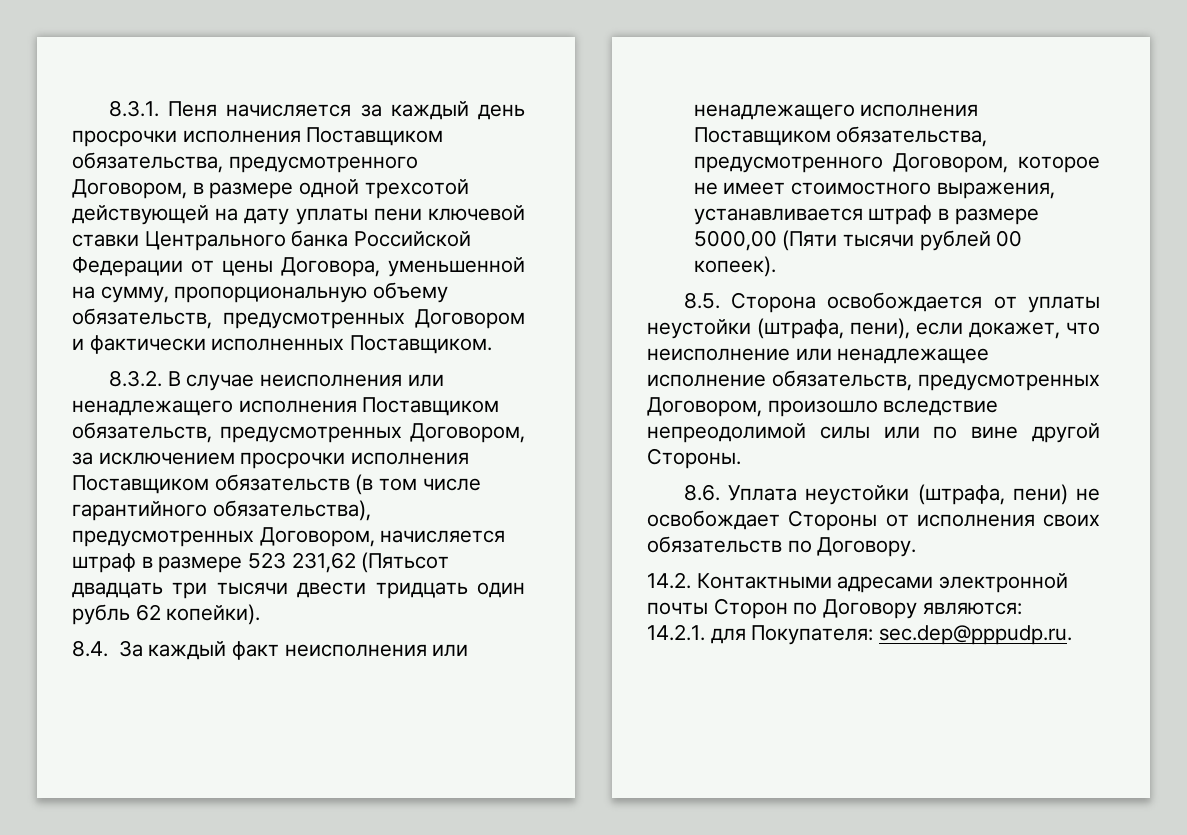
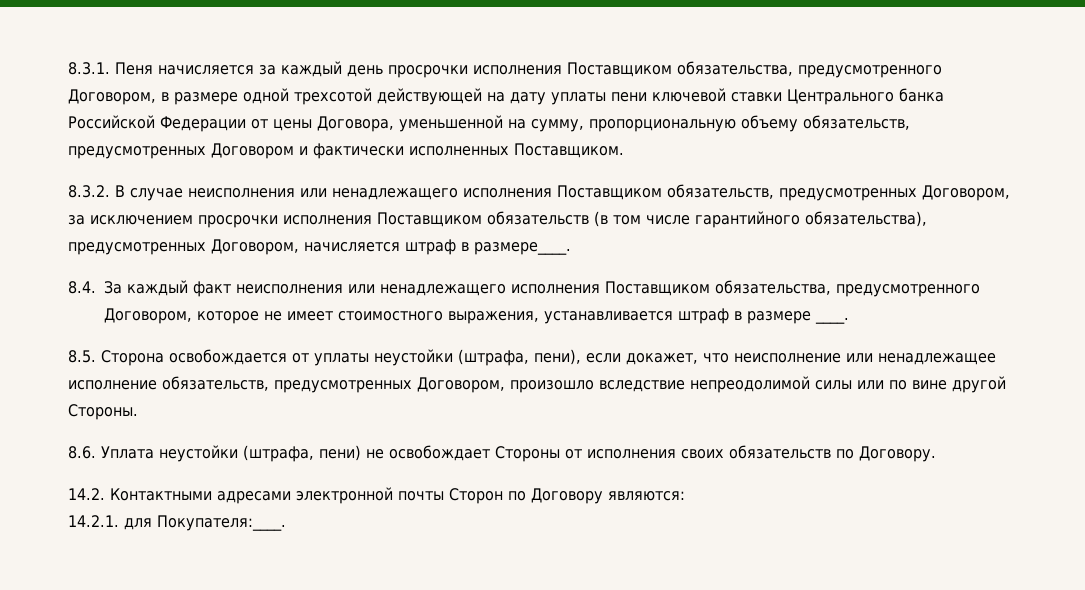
- 8.3.2. В случае неисполнения или ненадлежащего исполнения Поставщиком обязательств, предусмотренных Договором, за исключением просрочки исполнения Поставщиком обязательств (в том числе гарантийного обязательства), предусмотренных Договором, начисляется штраф в размере 523 231,62 (Пятьсот двадцать три тысячи двести тридцать один рубль 62 копейки).
+ 8.3.2. В случае неисполнения или ненадлежащего исполнения Поставщиком обязательств, предусмотренных Договором, за исключением просрочки исполнения Поставщиком обязательств (в том числе гарантийного обязательства), предусмотренных Договором, начисляется штраф в размере____.
- 8.4. За каждый факт неисполнения или ненадлежащего исполнения Поставщиком обязательства, предусмотренного Договором, которое не имеет стоимостного выражения, устанавливается штраф в размере 5000,00 (Пяти тысячи рублей 00 копеек).
+ 8.4. За каждый факт неисполнения или ненадлежащего исполнения Поставщиком обязательства, предусмотренного Договором, которое не имеет стоимостного выражения, устанавливается штраф в размере ____.
- 14.2.1. для Покупателя: sec.dep@pppudp.ru.
+ 14.2.1. для Покупателя:____.

